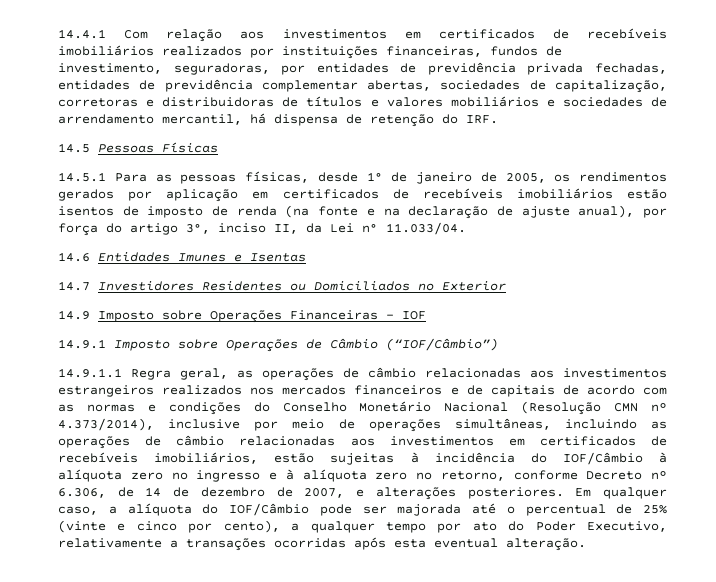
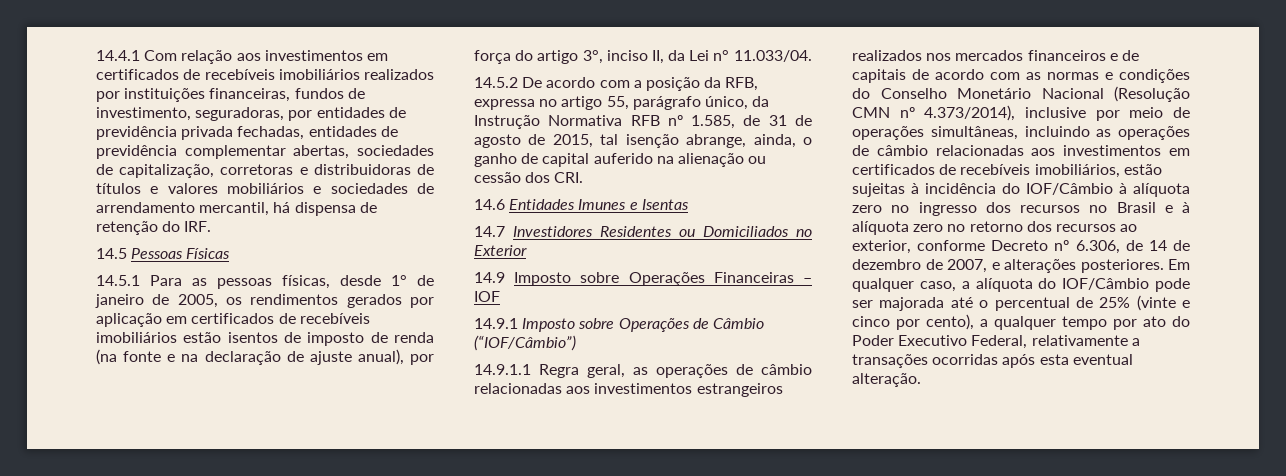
+ 14.5.2 De acordo com a posição da RFB, expressa no artigo 55, parágrafo único, da Instrução Normativa RFB nº 1.585, de 31 de agosto de 2015, tal isenção abrange, ainda, o ganho de capital auferido na alienação ou cessão dos CRI.
- 14.9.1.1 Regra geral, as operações de câmbio relacionadas aos investimentos estrangeiros realizados nos mercados financeiros e de capitais de acordo com as normas e condições do Conselho Monetário Nacional (Resolução CMN nº 4.373/2014), inclusive por meio de operações simultâneas, incluindo as operações de câmbio relacionadas aos investimentos em certificados de recebíveis imobiliários, estão sujeitas à incidência do IOF/Câmbio à alíquota zero no ingresso e à alíquota zero no retorno, conforme Decreto nº 6.306, de 14 de dezembro de 2007, e alterações posteriores.
+ 14.9.1.1 Regra geral, as operações de câmbio relacionadas aos investimentos estrangeiros realizados nos mercados financeiros e de capitais de acordo com as normas e condições do Conselho Monetário Nacional (Resolução CMN nº 4.373/2014), inclusive por meio de operações simultâneas, incluindo as operações de câmbio relacionadas aos investimentos em certificados de recebíveis imobiliários, estão sujeitas à incidência do IOF/Câmbio à alíquota zero no ingresso dos recursos no Brasil e à alíquota zero no retorno dos recursos ao exterior, conforme Decreto nº 6.306, de 14 de dezembro de 2007, e alterações posteriores.
- Em qualquer caso, a alíquota do IOF/Câmbio pode ser majorada até o percentual de 25% (vinte e cinco por cento), a qualquer tempo por ato do Poder Executivo, relativamente a transações ocorridas após esta eventual alteração.
+ Em qualquer caso, a alíquota do IOF/Câmbio pode ser majorada até o percentual de 25% (vinte e cinco por cento), a qualquer tempo por ato do Poder Executivo Federal, relativamente a transações ocorridas após esta eventual alteração.

